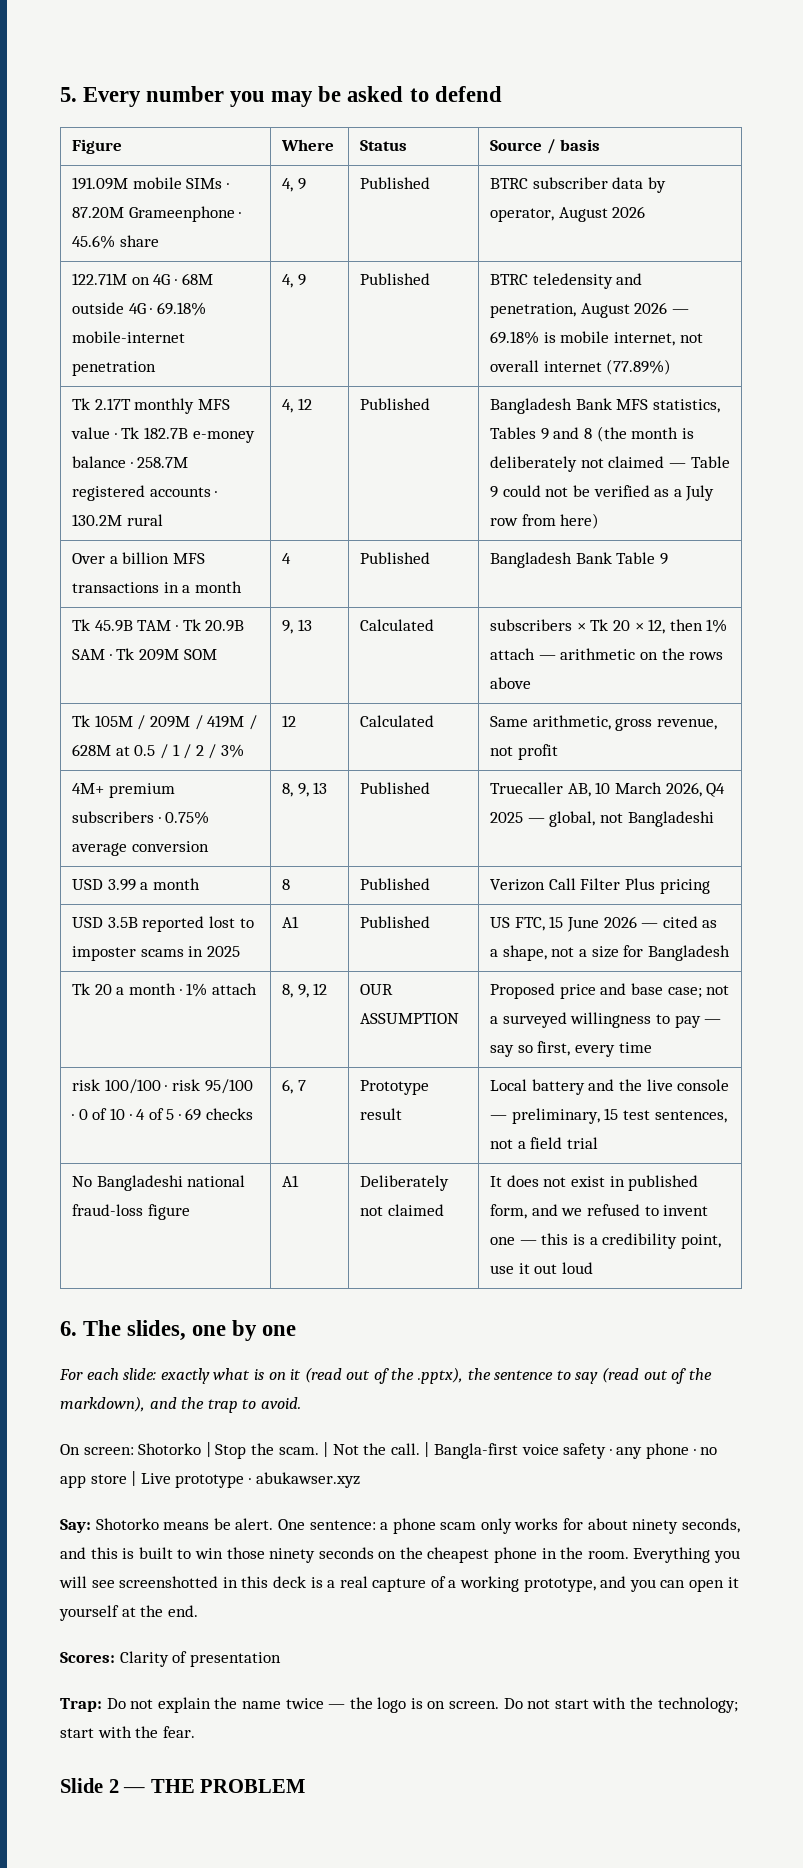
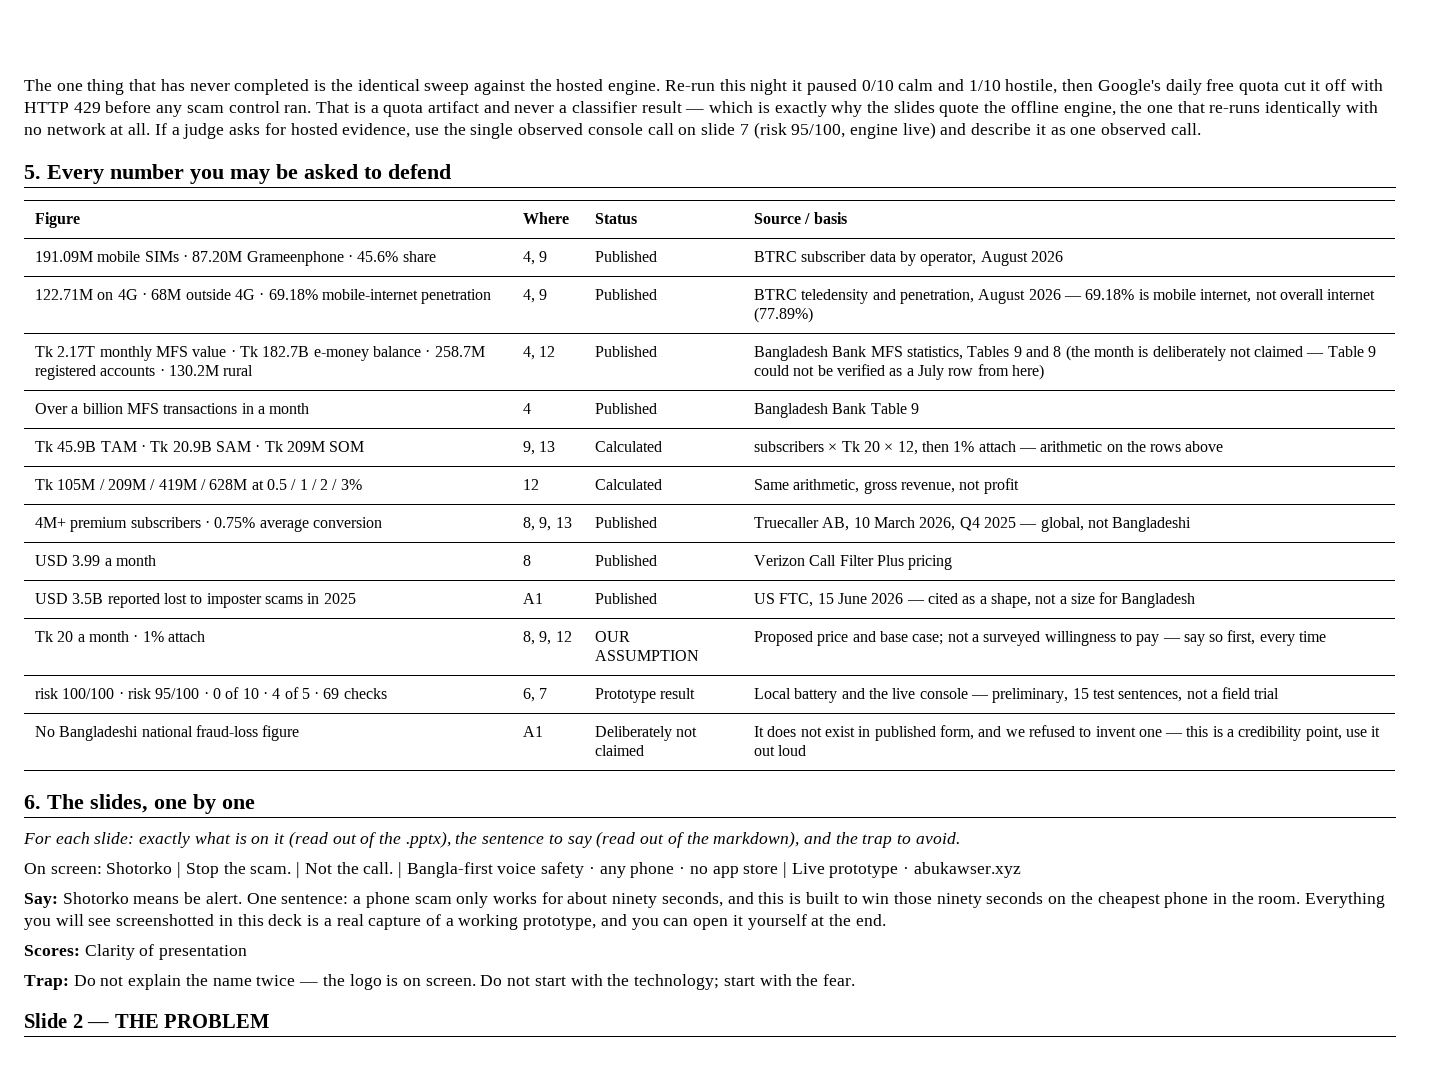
+ The one thing that has never completed is the identical sweep against the hosted engine. Re-run this night it paused 0/10 calm and 1/10 hostile, then Google's daily free quota cut it off with HTTP 429 before any scam control ran. That is a quota artifact and never a classifier result — which is exactly why the slides quote the offline engine, the one that re-runs identically with no network at all. If a judge asks for hosted evidence, use the single observed console call on slide 7 (risk 95/100, engine live) and describe it as one observed call.

